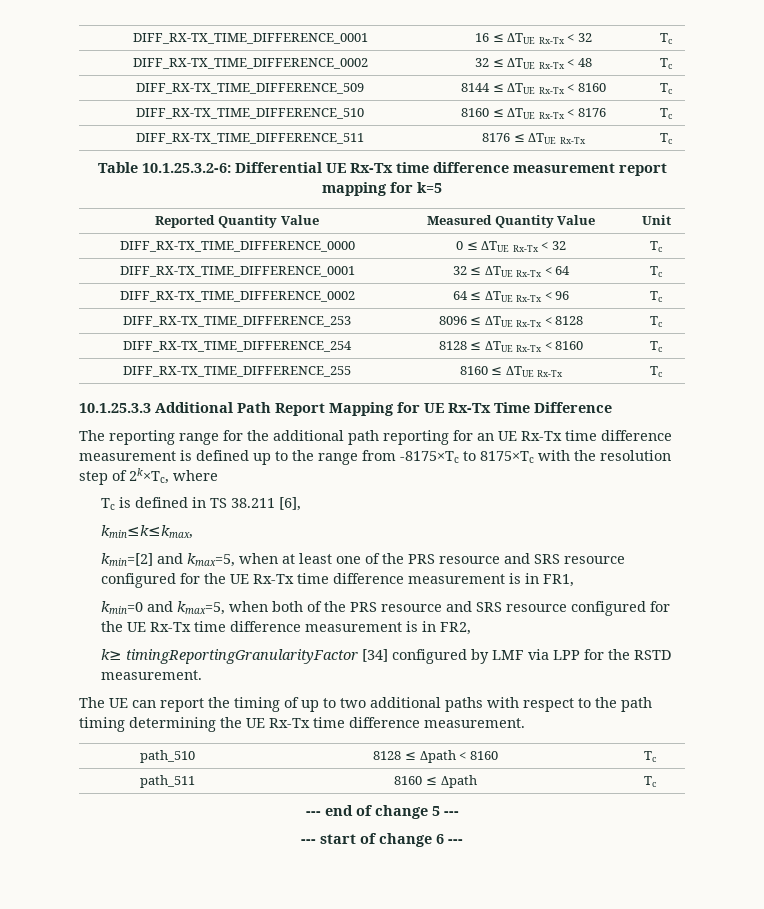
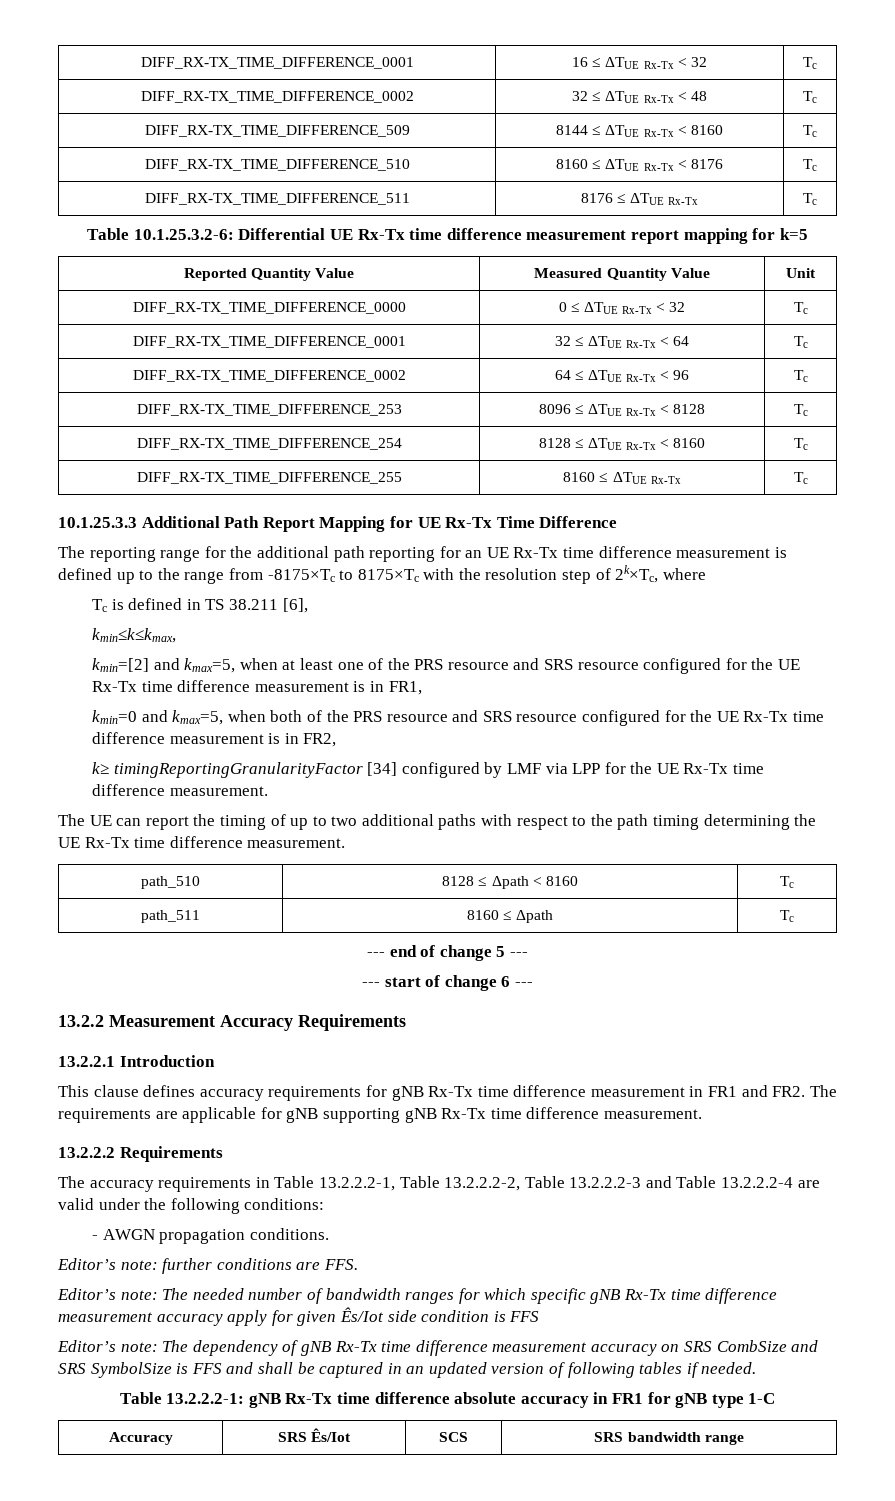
- k≥ timingReportingGranularityFactor [34] configured by LMF via LPP for the RSTD measurement.
+ k≥ timingReportingGranularityFactor [34] configured by LMF via LPP for the UE Rx-Tx time difference measurement.
+ 13.2.2 Measurement Accuracy Requirements
+ 13.2.2.1 Introduction
+ This clause defines accuracy requirements for gNB Rx-Tx time difference measurement in FR1 and FR2. The requirements are applicable for gNB supporting gNB Rx-Tx time difference measurement.
+ 13.2.2.2 Requirements
+ The accuracy requirements in Table 13.2.2.2-1, Table 13.2.2.2-2, Table 13.2.2.2-3 and Table 13.2.2.2-4 are valid under the following conditions:
+ - AWGN propagation conditions.
+ Editor’s note: further conditions are FFS.
+ Editor’s note: The needed number of bandwidth ranges for which specific gNB Rx-Tx time difference measurement accuracy apply for given Ês/Iot side condition is FFS
+ Editor’s note: The dependency of gNB Rx-Tx time difference measurement accuracy on SRS CombSize and SRS SymbolSize is FFS and shall be captured in an updated version of following tables if needed.
+ Table 13.2.2.2-1: gNB Rx-Tx time difference absolute accuracy in FR1 for gNB type 1-C
+ Accuracy | SRS Ês/Iot | SCS | SRS bandwidth range

